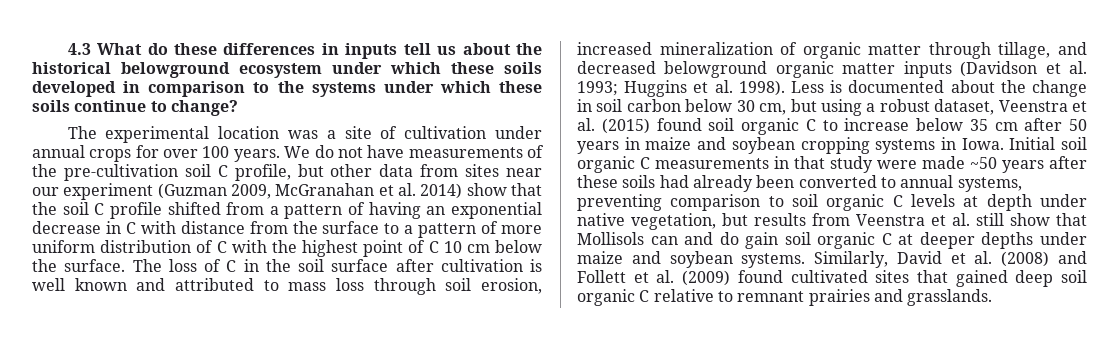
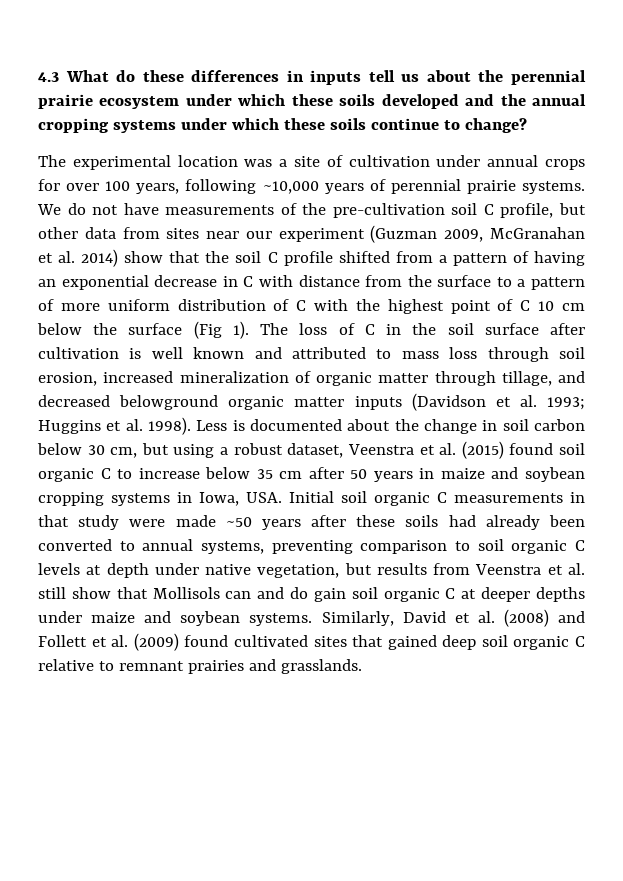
- 4.3 What do these differences in inputs tell us about the historical belowground ecosystem under which these soils developed in comparison to the systems under which these soils continue to change?
+ 4.3 What do these differences in inputs tell us about the perennial prairie ecosystem under which these soils developed and the annual cropping systems under which these soils continue to change?
- The experimental location was a site of cultivation under annual crops for over 100 years.
+ The experimental location was a site of cultivation under annual crops for over 100 years, following ~10,000 years of perennial prairie systems.
- We do not have measurements of the pre-cultivation soil C profile, but other data from sites near our experiment (Guzman 2009, McGranahan et al. 2014) show that the soil C profile shifted from a pattern of having an exponential decrease in C with distance from the surface to a pattern of more uniform distribution of C with the highest point of C 10 cm below the surface.
+ We do not have measurements of the pre-cultivation soil C profile, but other data from sites near our experiment (Guzman 2009, McGranahan et al. 2014) show that the soil C profile shifted from a pattern of having an exponential decrease in C with distance from the surface to a pattern of more uniform distribution of C with the highest point of C 10 cm below the surface (Fig 1).
- Less is documented about the change in soil carbon below 30 cm, but using a robust dataset, Veenstra et al. (2015) found soil organic C to increase below 35 cm after 50 years in maize and soybean cropping systems in Iowa. Initial soil organic C measurements in that study were made ~50 years after these soils had already been converted to annual systems, preventing comparison to soil organic C levels at depth under native vegetation, but results from Veenstra et al. still show that Mollisols can and do gain soil organic C at deeper depths under maize and soybean systems.
+ Less is documented about the change in soil carbon below 30 cm, but using a robust dataset, Veenstra et al. (2015) found soil organic C to increase below 35 cm after 50 years in maize and soybean cropping systems in Iowa, USA. Initial soil organic C measurements in that study were made ~50 years after these soils had already been converted to annual systems, preventing comparison to soil organic C levels at depth under native vegetation, but results from Veenstra et al. still show that Mollisols can and do gain soil organic C at deeper depths under maize and soybean systems.

